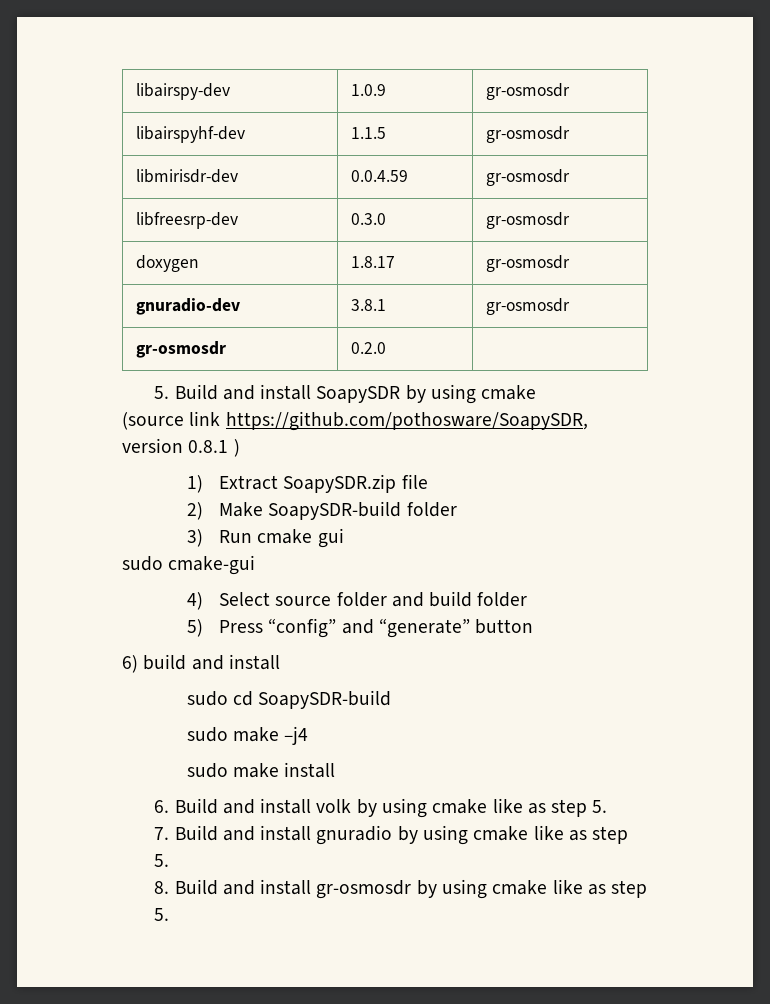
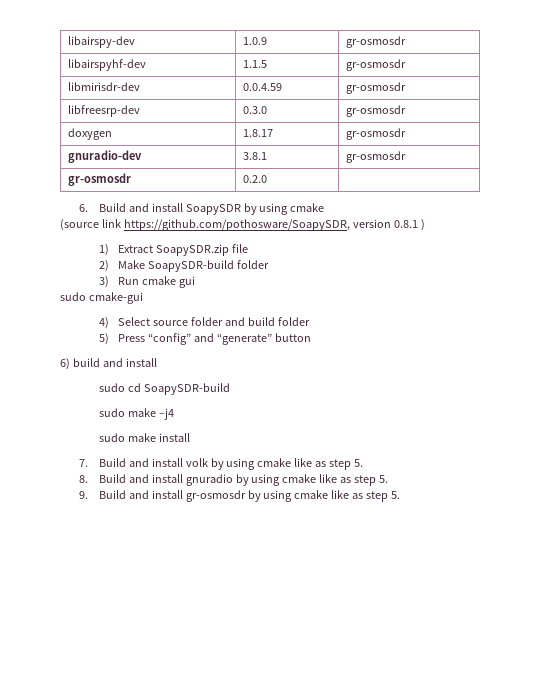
- 5. Build and install SoapySDR by using cmake
+ 6. Build and install SoapySDR by using cmake
- 6. Build and install volk by using cmake like as step 5.
+ 7. Build and install volk by using cmake like as step 5.
- 7. Build and install gnuradio by using cmake like as step 5.
+ 8. Build and install gnuradio by using cmake like as step 5.
- 8. Build and install gr-osmosdr by using cmake like as step 5.
+ 9. Build and install gr-osmosdr by using cmake like as step 5.

